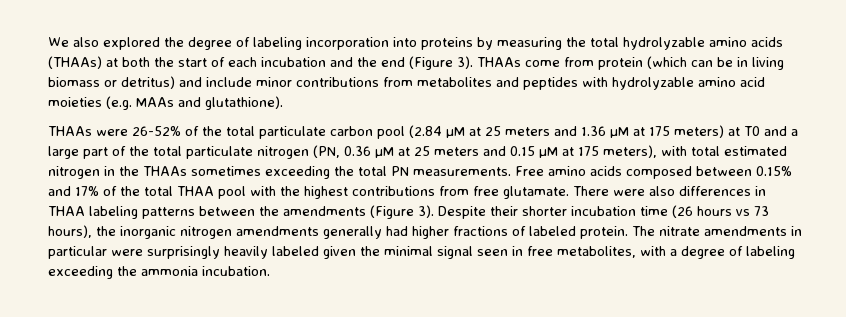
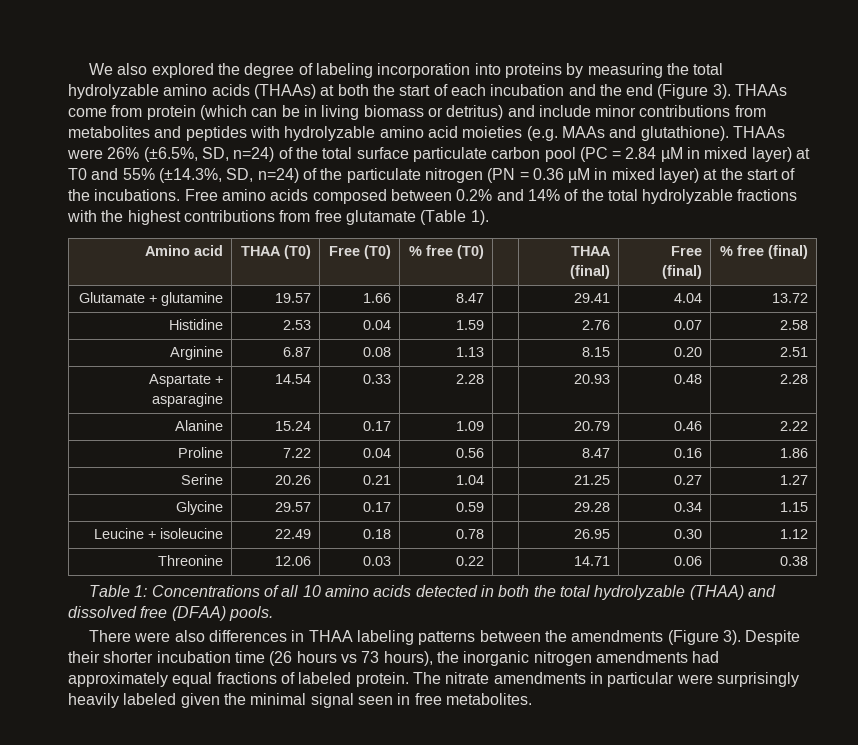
- THAAs come from protein (which can be in living biomass or detritus) and include minor contributions from metabolites and peptides with hydrolyzable amino acid moieties (e.g. MAAs and glutathione).
- THAAs were 26-52% of the total particulate carbon pool (2.84 µM at 25 meters and 1.36 µM at 175 meters) at T0 and a large part of the total particulate nitrogen (PN, 0.36 µM at 25 meters and 0.15 µM at 175 meters), with total estimated nitrogen in the THAAs sometimes exceeding the total PN measurements.
+ THAAs come from protein (which can be in living biomass or detritus) and include minor contributions from metabolites and peptides with hydrolyzable amino acid moieties (e.g. MAAs and glutathione). THAAs were 26% (±6.5%, SD, n=24) of the total surface particulate carbon pool (PC = 2.84 µM in mixed layer) at T0 and 55% (±14.3%, SD, n=24) of the particulate nitrogen (PN = 0.36 µM in mixed layer) at the start of the incubations.
- Free amino acids composed between 0.15% and 17% of the total THAA pool with the highest contributions from free glutamate. There were also differences in THAA labeling patterns between the amendments (Figure 3).
+ Free amino acids composed between 0.2% and 14% of the total hydrolyzable fractions with the highest contributions from free glutamate (Table 1).
+ Amino acid | THAA (T0) | Free (T0) | % free (T0) | | THAA (final) | Free (final) | % free (final)
+ Glutamate + glutamine | 19.57 | 1.66 | 8.47 | | 29.41 | 4.04 | 13.72
+ Histidine | 2.53 | 0.04 | 1.59 | | 2.76 | 0.07 | 2.58
+ Arginine | 6.87 | 0.08 | 1.13 | | 8.15 | 0.20 | 2.51
+ Aspartate + asparagine | 14.54 | 0.33 | 2.28 | | 20.93 | 0.48 | 2.28
+ Alanine | 15.24 | 0.17 | 1.09 | | 20.79 | 0.46 | 2.22
+ Proline | 7.22 | 0.04 | 0.56 | | 8.47 | 0.16 | 1.86
+ Serine | 20.26 | 0.21 | 1.04 | | 21.25 | 0.27 | 1.27
+ Glycine | 29.57 | 0.17 | 0.59 | | 29.28 | 0.34 | 1.15
+ Leucine + isoleucine | 22.49 | 0.18 | 0.78 | | 26.95 | 0.30 | 1.12
+ Threonine | 12.06 | 0.03 | 0.22 | | 14.71 | 0.06 | 0.38
+ Table 1: Concentrations of all 10 amino acids detected in both the total hydrolyzable (THAA) and dissolved free (DFAA) pools.
+ There were also differences in THAA labeling patterns between the amendments (Figure 3).
- Despite their shorter incubation time (26 hours vs 73 hours), the inorganic nitrogen amendments generally had higher fractions of labeled protein.
+ Despite their shorter incubation time (26 hours vs 73 hours), the inorganic nitrogen amendments had approximately equal fractions of labeled protein.
- The nitrate amendments in particular were surprisingly heavily labeled given the minimal signal seen in free metabolites, with a degree of labeling exceeding the ammonia incubation.
+ The nitrate amendments in particular were surprisingly heavily labeled given the minimal signal seen in free metabolites.

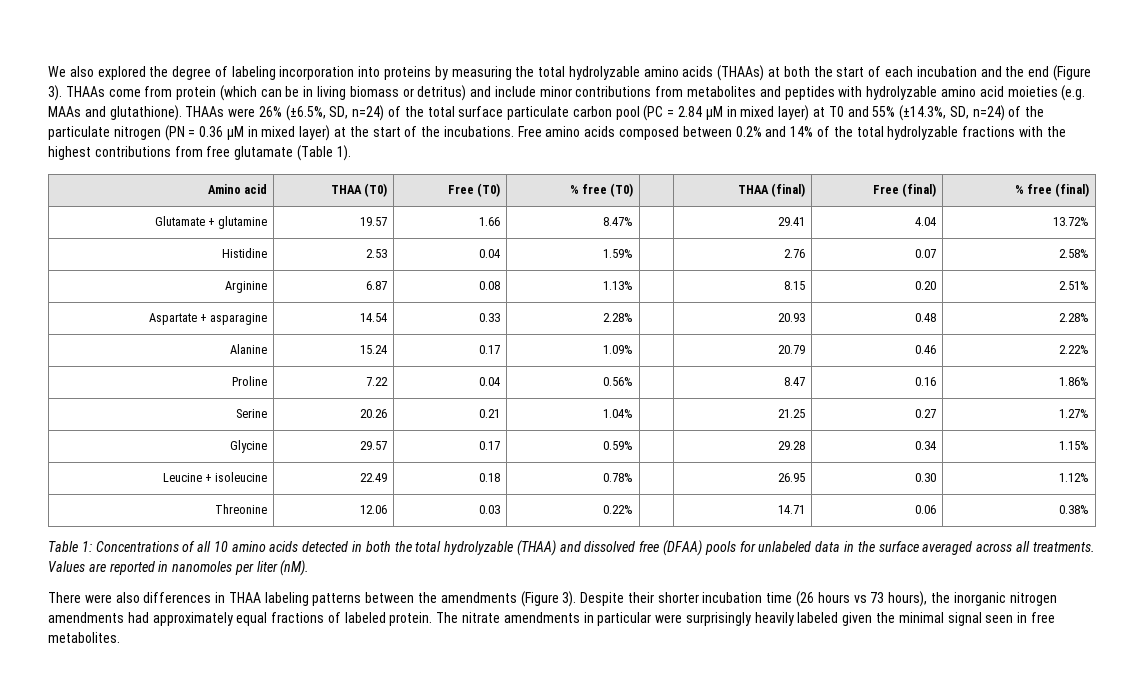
- Glutamate + glutamine | 19.57 | 1.66 | 8.47 | | 29.41 | 4.04 | 13.72
+ Glutamate + glutamine | 19.57 | 1.66 | 8.47% | | 29.41 | 4.04 | 13.72%
- Histidine | 2.53 | 0.04 | 1.59 | | 2.76 | 0.07 | 2.58
+ Histidine | 2.53 | 0.04 | 1.59% | | 2.76 | 0.07 | 2.58%
- Arginine | 6.87 | 0.08 | 1.13 | | 8.15 | 0.20 | 2.51
+ Arginine | 6.87 | 0.08 | 1.13% | | 8.15 | 0.20 | 2.51%
- Aspartate + asparagine | 14.54 | 0.33 | 2.28 | | 20.93 | 0.48 | 2.28
+ Aspartate + asparagine | 14.54 | 0.33 | 2.28% | | 20.93 | 0.48 | 2.28%
- Alanine | 15.24 | 0.17 | 1.09 | | 20.79 | 0.46 | 2.22
+ Alanine | 15.24 | 0.17 | 1.09% | | 20.79 | 0.46 | 2.22%
- Proline | 7.22 | 0.04 | 0.56 | | 8.47 | 0.16 | 1.86
+ Proline | 7.22 | 0.04 | 0.56% | | 8.47 | 0.16 | 1.86%
- Serine | 20.26 | 0.21 | 1.04 | | 21.25 | 0.27 | 1.27
+ Serine | 20.26 | 0.21 | 1.04% | | 21.25 | 0.27 | 1.27%
- Glycine | 29.57 | 0.17 | 0.59 | | 29.28 | 0.34 | 1.15
+ Glycine | 29.57 | 0.17 | 0.59% | | 29.28 | 0.34 | 1.15%
- Leucine + isoleucine | 22.49 | 0.18 | 0.78 | | 26.95 | 0.30 | 1.12
+ Leucine + isoleucine | 22.49 | 0.18 | 0.78% | | 26.95 | 0.30 | 1.12%
- Threonine | 12.06 | 0.03 | 0.22 | | 14.71 | 0.06 | 0.38
+ Threonine | 12.06 | 0.03 | 0.22% | | 14.71 | 0.06 | 0.38%
- Table 1: Concentrations of all 10 amino acids detected in both the total hydrolyzable (THAA) and dissolved free (DFAA) pools.
+ Table 1: Concentrations of all 10 amino acids detected in both the total hydrolyzable (THAA) and dissolved free (DFAA) pools for unlabeled data in the surface averaged across all treatments. Values are reported in nanomoles per liter (nM).

